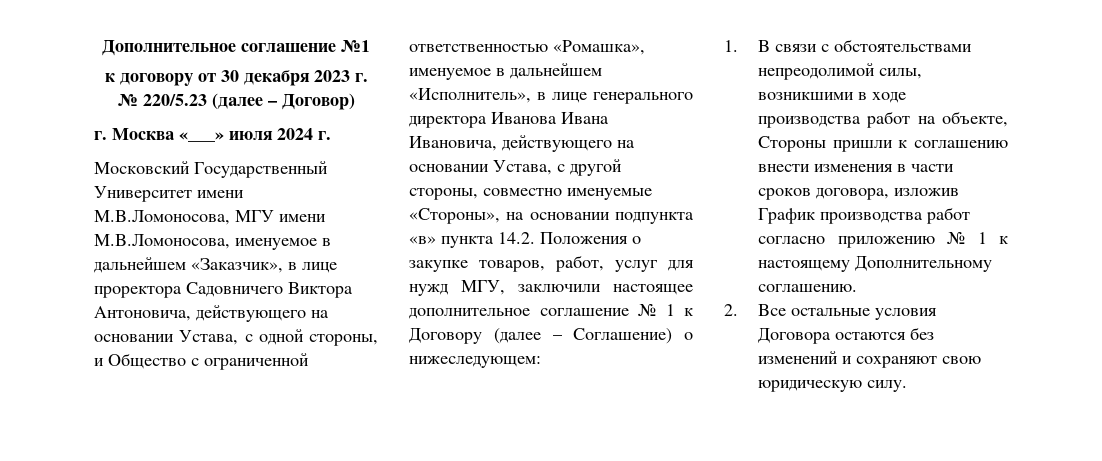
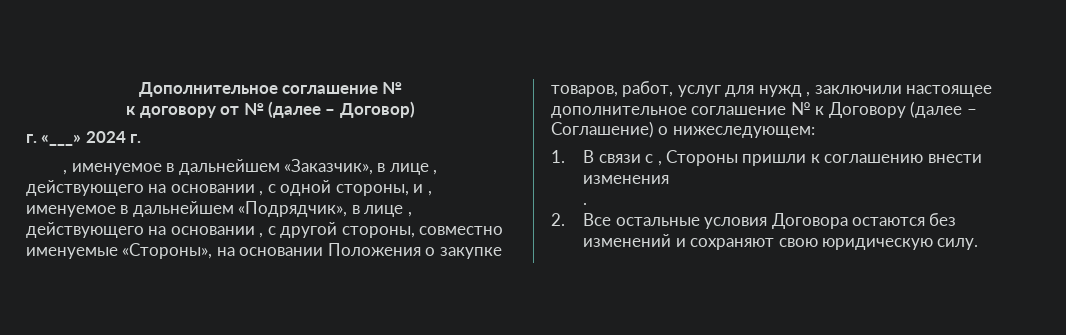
- Дополнительное соглашение №1
+ Дополнительное соглашение №
- к договору от 30 декабря 2023 г. № 220/5.23 (далее – Договор)
+ к договору от № (далее – Договор)
- г. Москва «___» июля 2024 г.
+ г. «___» 2024 г.
- Московский Государственный Университет имени М.В.Ломоносова, МГУ имени М.В.Ломоносова, именуемое в дальнейшем «Заказчик», в лице проректора Садовничего Виктора Антоновича, действующего на основании Устава, с одной стороны, и Общество с ограниченной ответственностью «Ромашка», именуемое в дальнейшем «Исполнитель», в лице генерального директора Иванова Ивана Ивановича, действующего на основании Устава, с другой стороны, совместно именуемые «Стороны», на основании подпункта «в» пункта 14.2. Положения о закупке товаров, работ, услуг для нужд МГУ, заключили настоящее дополнительное соглашение № 1 к Договору (далее – Соглашение) о нижеследующем:
+ , именуемое в дальнейшем «Заказчик», в лице , действующего на основании , с одной стороны, и , именуемое в дальнейшем «Подрядчик», в лице , действующего на основании , с другой стороны, совместно именуемые «Стороны», на основании Положения о закупке товаров, работ, услуг для нужд , заключили настоящее дополнительное соглашение № к Договору (далее – Соглашение) о нижеследующем:
- 1. В связи с обстоятельствами непреодолимой силы, возникшими в ходе производства работ на объекте, Стороны пришли к соглашению внести изменения в части сроков договора, изложив График производства работ согласно приложению № 1 к настоящему Дополнительному соглашению.
+ 1. В связи с , Стороны пришли к соглашению внести изменения
+ .

